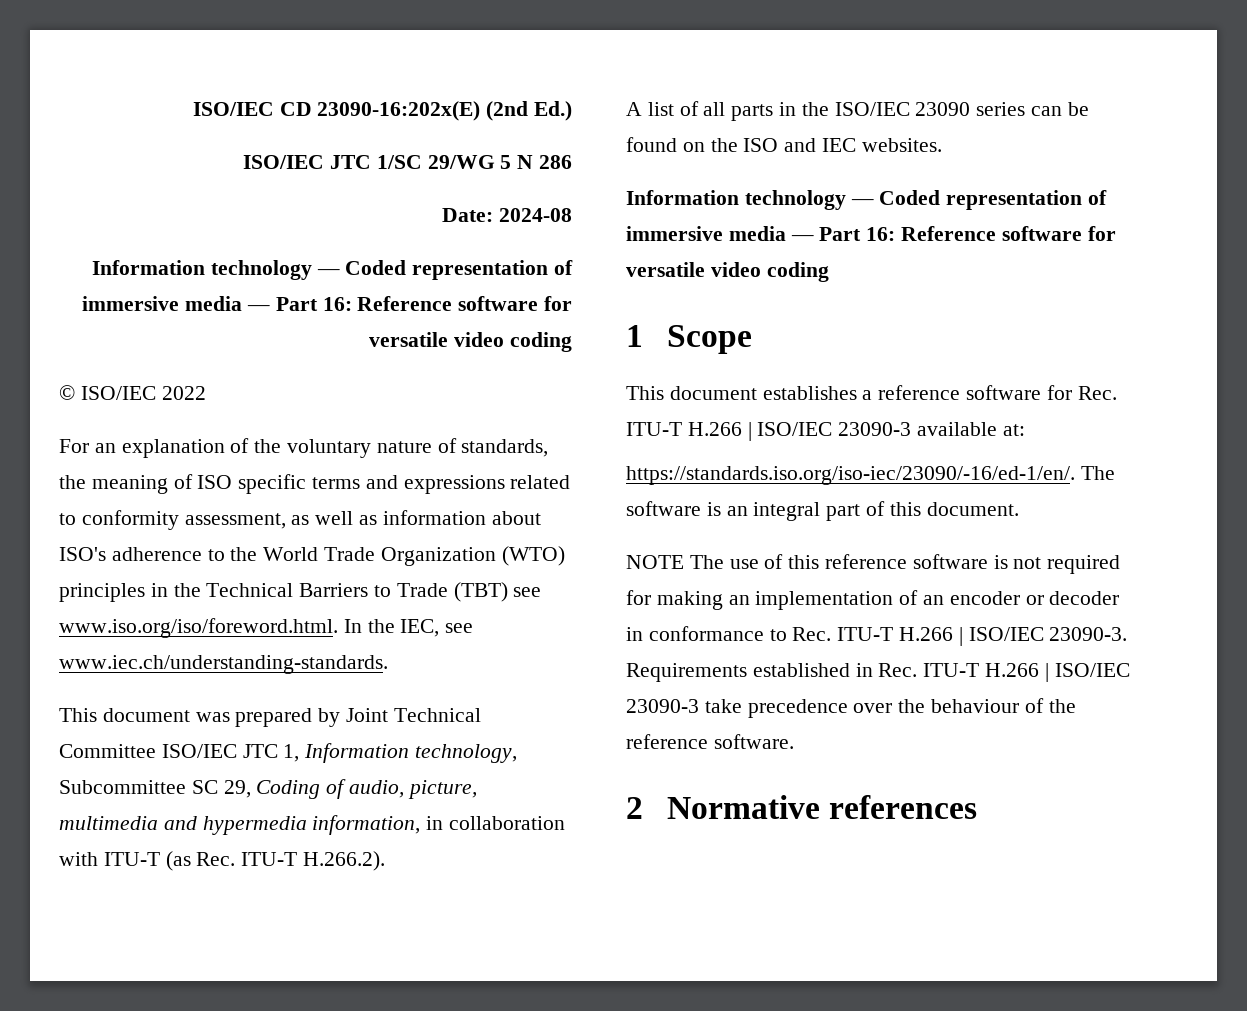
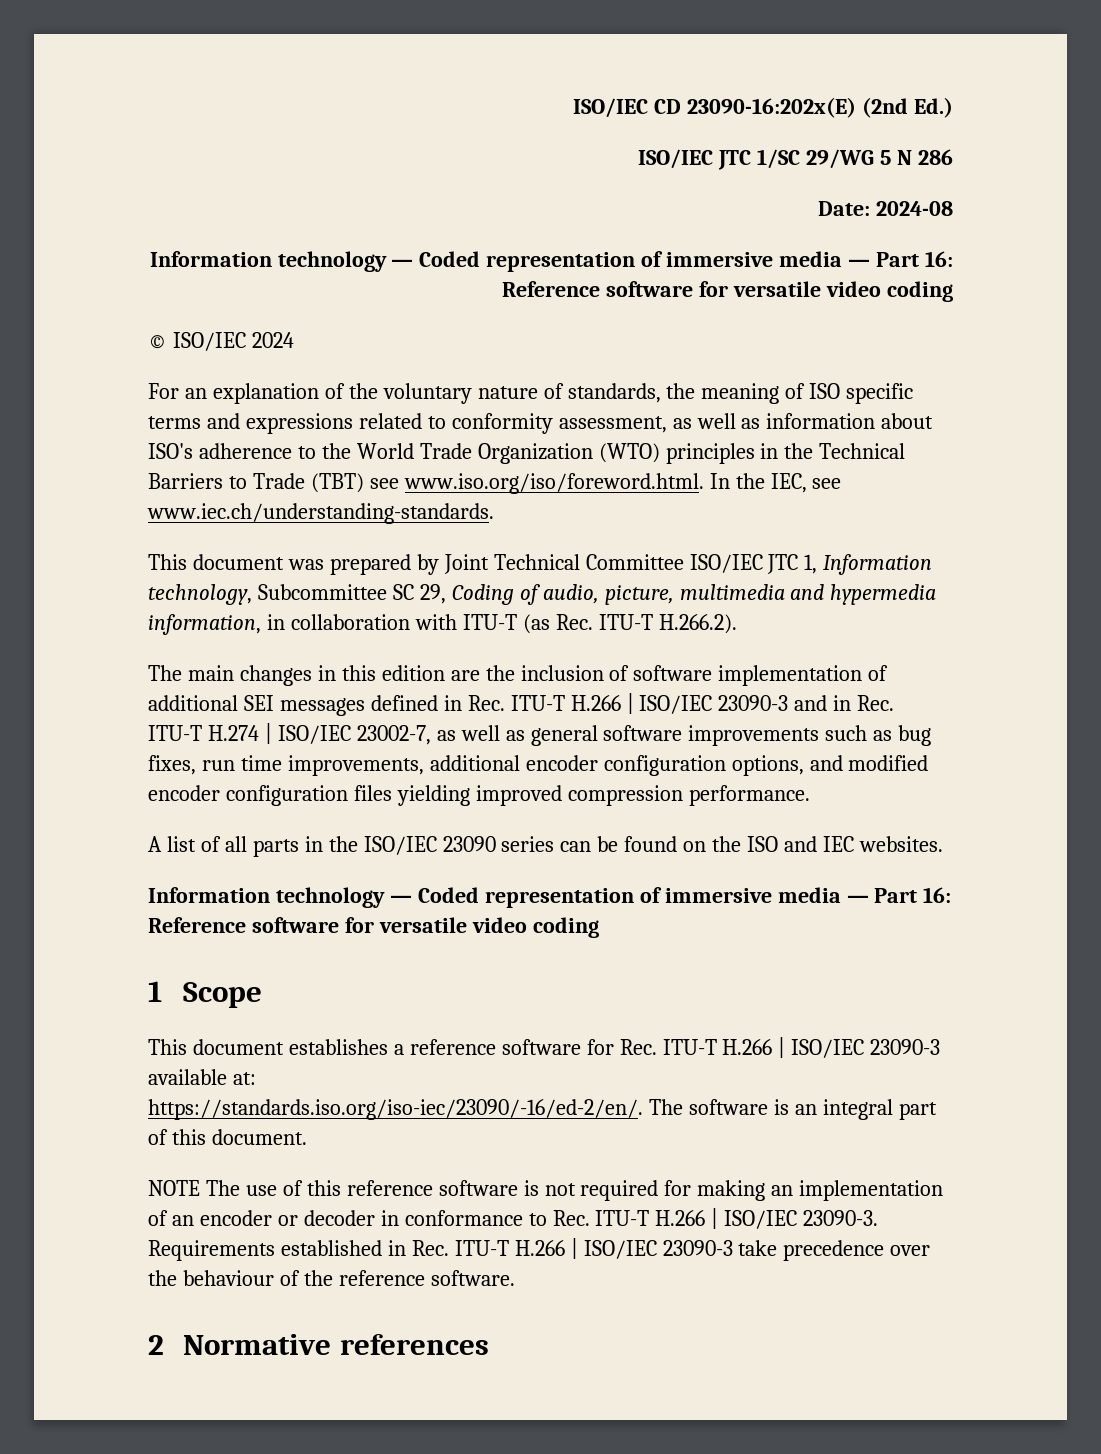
- © ISO/IEC 2022
+ © ISO/IEC 2024
+ The main changes in this edition are the inclusion of software implementation of additional SEI messages defined in Rec. ITU-T H.266 | ISO/IEC 23090-3 and in Rec. ITU-T H.274 | ISO/IEC 23002-7, as well as general software improvements such as bug fixes, run time improvements, additional encoder configuration options, and modified encoder configuration files yielding improved compression performance.
- https://standards.iso.org/iso-iec/23090/-16/ed-1/en/. The software is an integral part of this document.
+ https://standards.iso.org/iso-iec/23090/-16/ed-2/en/. The software is an integral part of this document.

